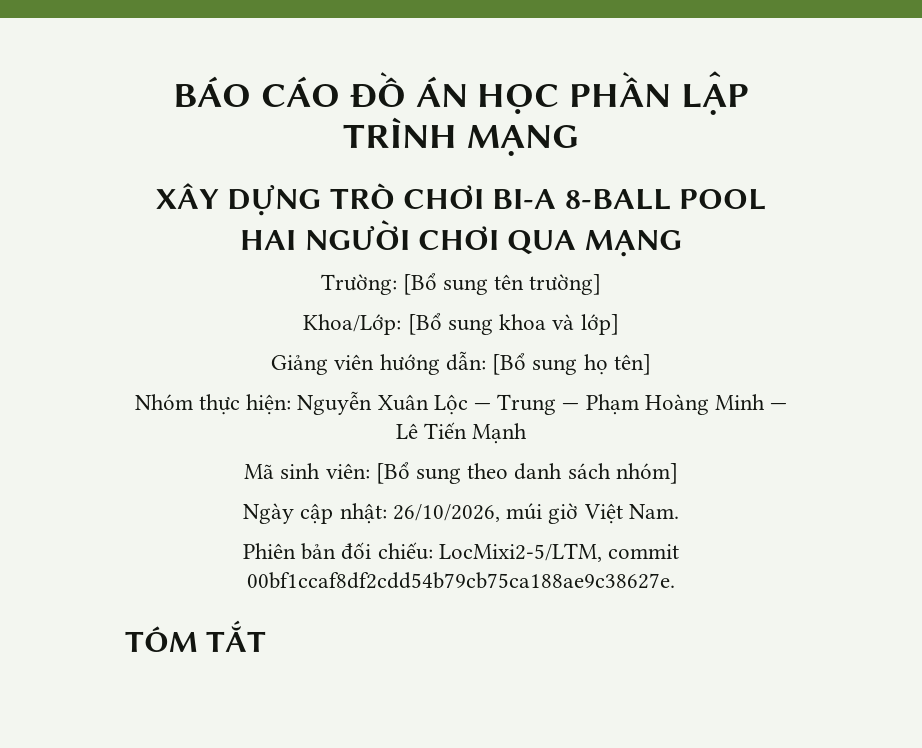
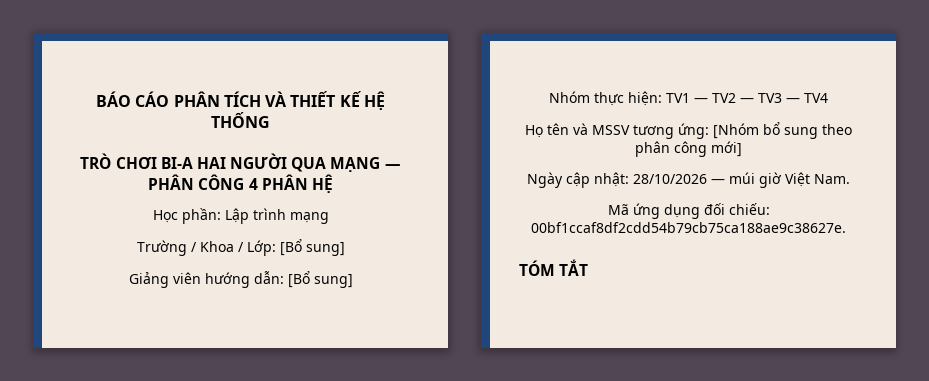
- BÁO CÁO ĐỒ ÁN HỌC PHẦN LẬP TRÌNH MẠNG
- XÂY DỰNG TRÒ CHƠI BI-A 8-BALL POOL HAI NGƯỜI CHƠI QUA MẠNG
- Trường: [Bổ sung tên trường]
- Khoa/Lớp: [Bổ sung khoa và lớp]
+ BÁO CÁO PHÂN TÍCH VÀ THIẾT KẾ HỆ THỐNG
+ TRÒ CHƠI BI-A HAI NGƯỜI QUA MẠNG — PHÂN CÔNG 4 PHÂN HỆ
+ Học phần: Lập trình mạng
+ Trường / Khoa / Lớp: [Bổ sung]
- Giảng viên hướng dẫn: [Bổ sung họ tên]
+ Giảng viên hướng dẫn: [Bổ sung]
- Nhóm thực hiện: Nguyễn Xuân Lộc — Trung — Phạm Hoàng Minh — Lê Tiến Mạnh
- Mã sinh viên: [Bổ sung theo danh sách nhóm]
+ Nhóm thực hiện: TV1 — TV2 — TV3 — TV4
+ Họ tên và MSSV tương ứng: [Nhóm bổ sung theo phân công mới]
- Ngày cập nhật: 26/10/2026, múi giờ Việt Nam.
+ Ngày cập nhật: 28/10/2026 — múi giờ Việt Nam.
- Phiên bản đối chiếu: LocMixi2-5/LTM, commit 00bf1ccaf8df2cdd54b79cb75ca188ae9c38627e.
+ Mã ứng dụng đối chiếu: 00bf1ccaf8df2cdd54b79cb75ca188ae9c38627e.

